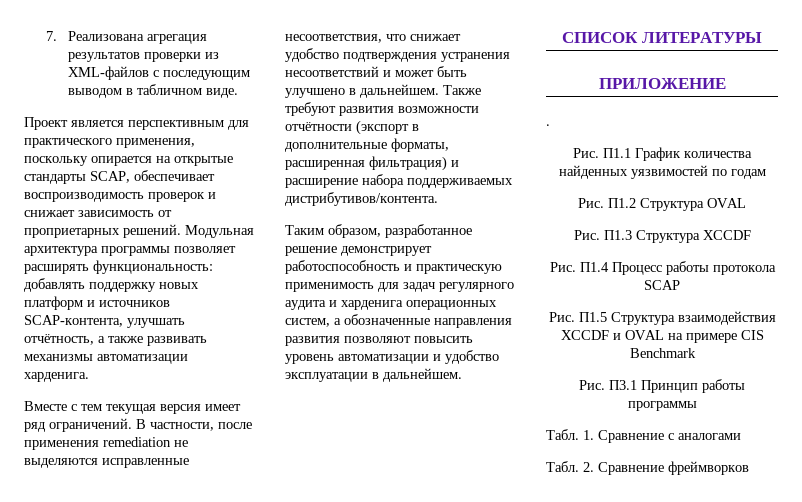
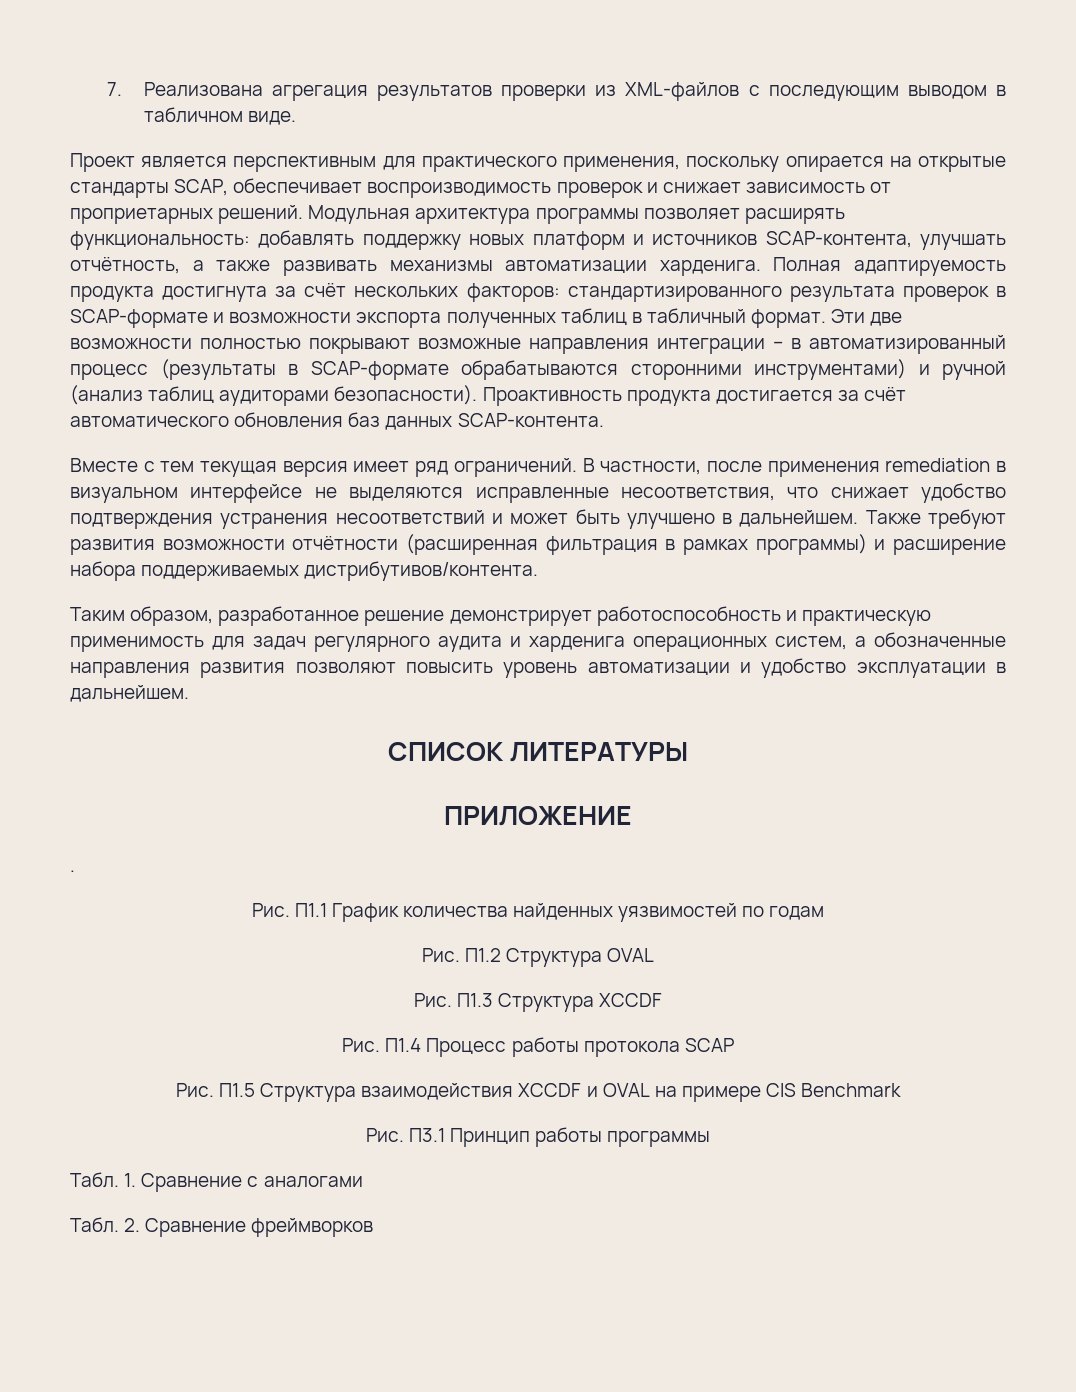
+ Полная адаптируемость продукта достигнута за счёт нескольких факторов: стандартизированного результата проверок в SCAP-формате и возможности экспорта полученных таблиц в табличный формат. Эти две возможности полностью покрывают возможные направления интеграции – в автоматизированный процесс (результаты в SCAP-формате обрабатываются сторонними инструментами) и ручной (анализ таблиц аудиторами безопасности). Проактивность продукта достигается за счёт автоматического обновления баз данных SCAP-контента.
- В частности, после применения remediation не выделяются исправленные несоответствия, что снижает удобство подтверждения устранения несоответствий и может быть улучшено в дальнейшем.
+ В частности, после применения remediation в визуальном интерфейсе не выделяются исправленные несоответствия, что снижает удобство подтверждения устранения несоответствий и может быть улучшено в дальнейшем.
- Также требуют развития возможности отчётности (экспорт в дополнительные форматы, расширенная фильтрация) и расширение набора поддерживаемых дистрибутивов/контента.
+ Также требуют развития возможности отчётности (расширенная фильтрация в рамках программы) и расширение набора поддерживаемых дистрибутивов/контента.

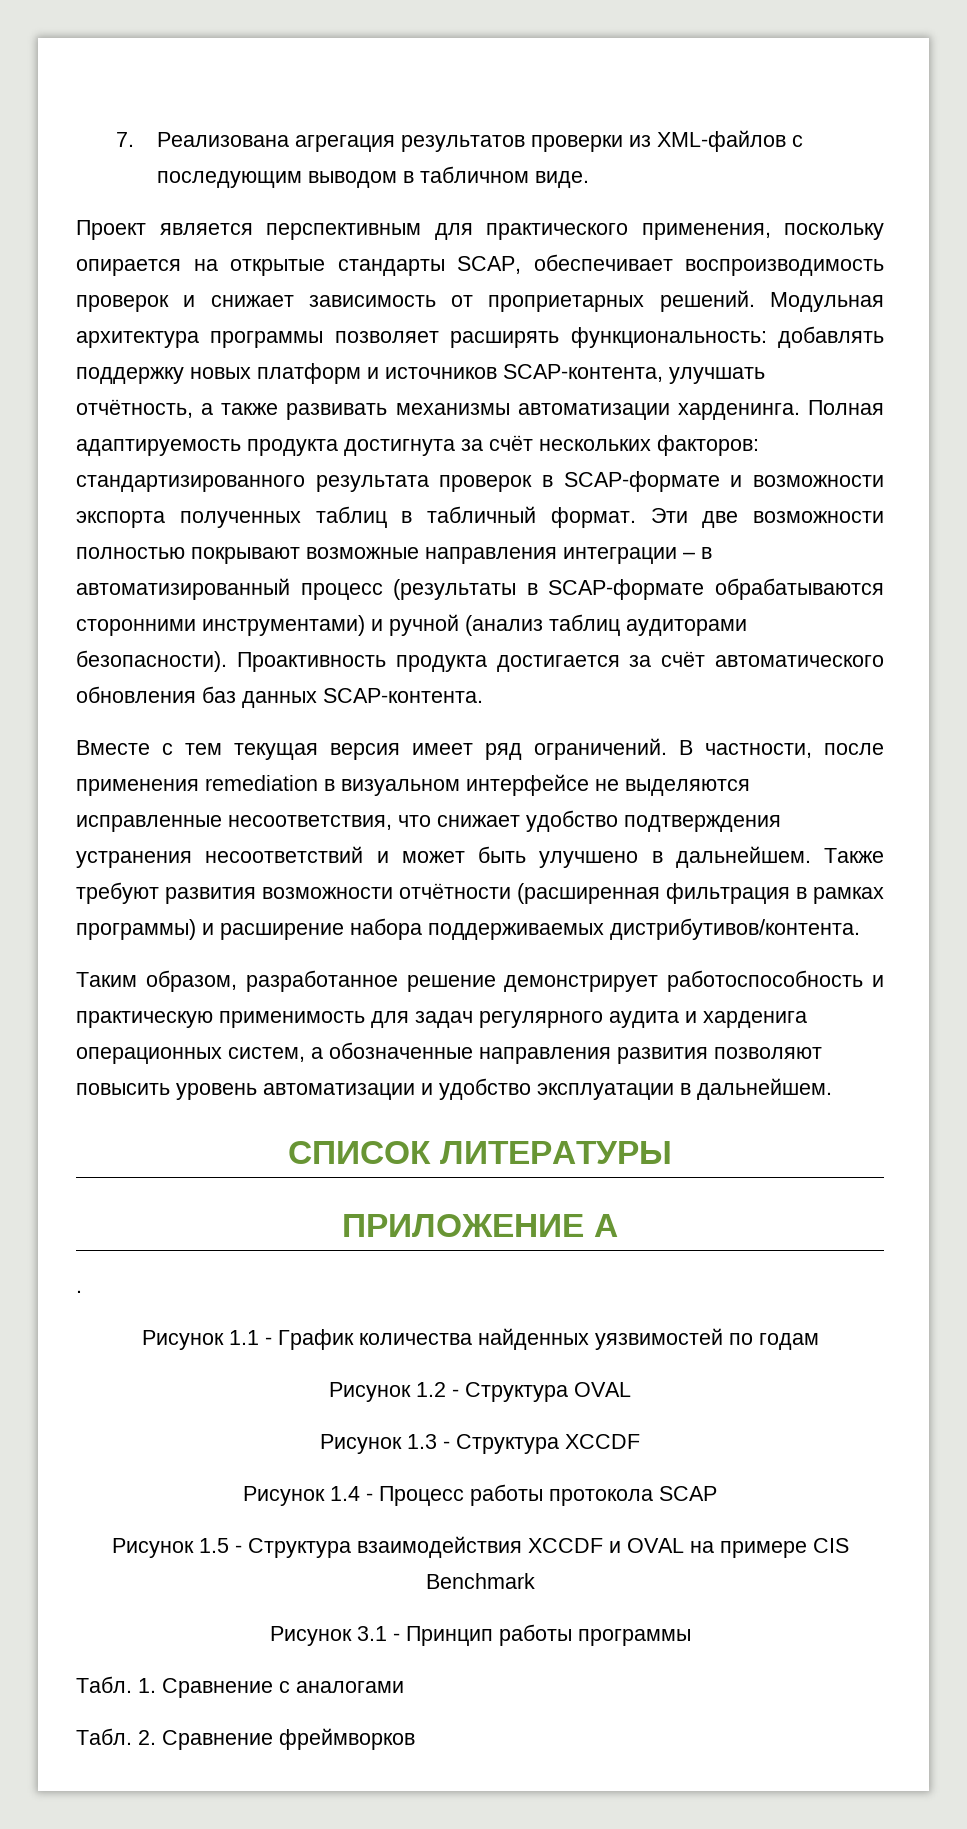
- Модульная архитектура программы позволяет расширять функциональность: добавлять поддержку новых платформ и источников SCAP-контента, улучшать отчётность, а также развивать механизмы автоматизации харденига.
+ Модульная архитектура программы позволяет расширять функциональность: добавлять поддержку новых платформ и источников SCAP-контента, улучшать отчётность, а также развивать механизмы автоматизации харденинга.
- ПРИЛОЖЕНИЕ
+ ПРИЛОЖЕНИЕ А
- Рис. П1.1 График количества найденных уязвимостей по годам
+ Рисунок 1.1 - График количества найденных уязвимостей по годам
- Рис. П1.2 Структура OVAL
+ Рисунок 1.2 - Структура OVAL
- Рис. П1.3 Структура XCCDF
+ Рисунок 1.3 - Структура XCCDF
- Рис. П1.4 Процесс работы протокола SCAP
+ Рисунок 1.4 - Процесс работы протокола SCAP
- Рис. П1.5 Структура взаимодействия XCCDF и OVAL на примере CIS Benchmark
+ Рисунок 1.5 - Структура взаимодействия XCCDF и OVAL на примере CIS Benchmark
- Рис. П3.1 Принцип работы программы
+ Рисунок 3.1 - Принцип работы программы

